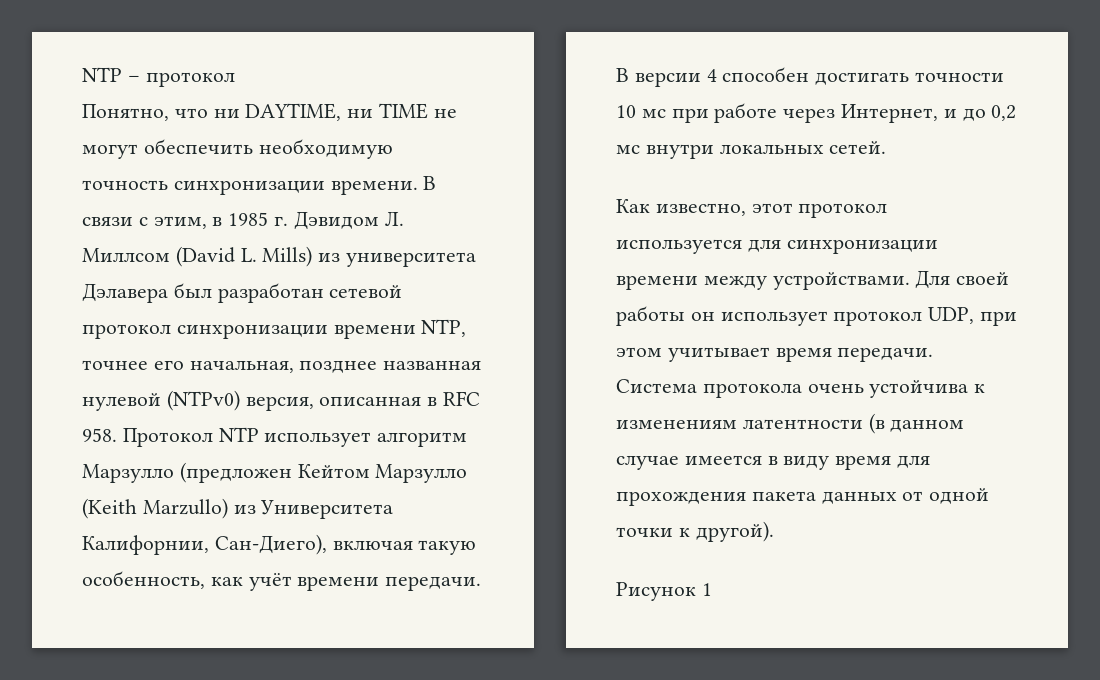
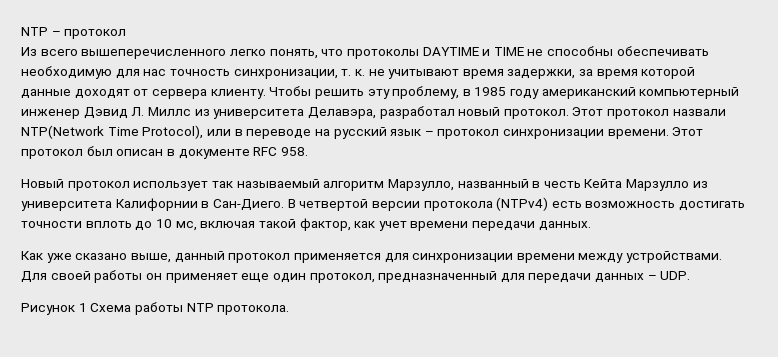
- Понятно, что ни DAYTIME, ни TIME не могут обеспечить необходимую точность синхронизации времени. В связи с этим, в 1985 г. Дэвидом Л. Миллсом (David L. Mills) из университета Дэлавера был разработан сетевой протокол синхронизации времени NTP, точнее его начальная, позднее названная нулевой (NTPv0) версия, описанная в RFC 958. Протокол NTP использует алгоритм Марзулло (предложен Кейтом Марзулло (Keith Marzullo) из Университета Калифорнии, Сан-Диего), включая такую особенность, как учёт времени передачи. В версии 4 способен достигать точности 10 мс при работе через Интернет, и до 0,2 мс внутри локальных сетей.
- Как известно, этот протокол используется для синхронизации времени между устройствами.
+ Из всего вышеперечисленного легко понять, что протоколы DAYTIME и TIME не способны обеспечивать необходимую для нас точность синхронизации, т. к. не учитывают время задержки, за время которой данные доходят от сервера клиенту. Чтобы решить эту проблему, в 1985 году американский компьютерный инженер Дэвид Л. Миллс из университета Делавэра, разработал новый протокол. Этот протокол назвали NTP(Network Time Protocol), или в переводе на русский язык – протокол синхронизации времени. Этот протокол был описан в документе RFC 958.
+ Новый протокол использует так называемый алгоритм Марзулло, названный в честь Кейта Марзулло из университета Калифорнии в Сан-Диего. В четвертой версии протокола (NTPv4) есть возможность достигать точности вплоть до 10 мс, включая такой фактор, как учет времени передачи данных.
+ Как уже сказано выше, данный протокол применяется для синхронизации времени между устройствами.
- Для своей работы он использует протокол UDP, при этом учитывает время передачи. Система протокола очень устойчива к изменениям латентности (в данном случае имеется в виду время для прохождения пакета данных от одной точки к другой).
- Рисунок 1
+ Для своей работы он применяет еще один протокол, предназначенный для передачи данных – UDP.
+ Рисунок 1 Схема работы NTP протокола.

